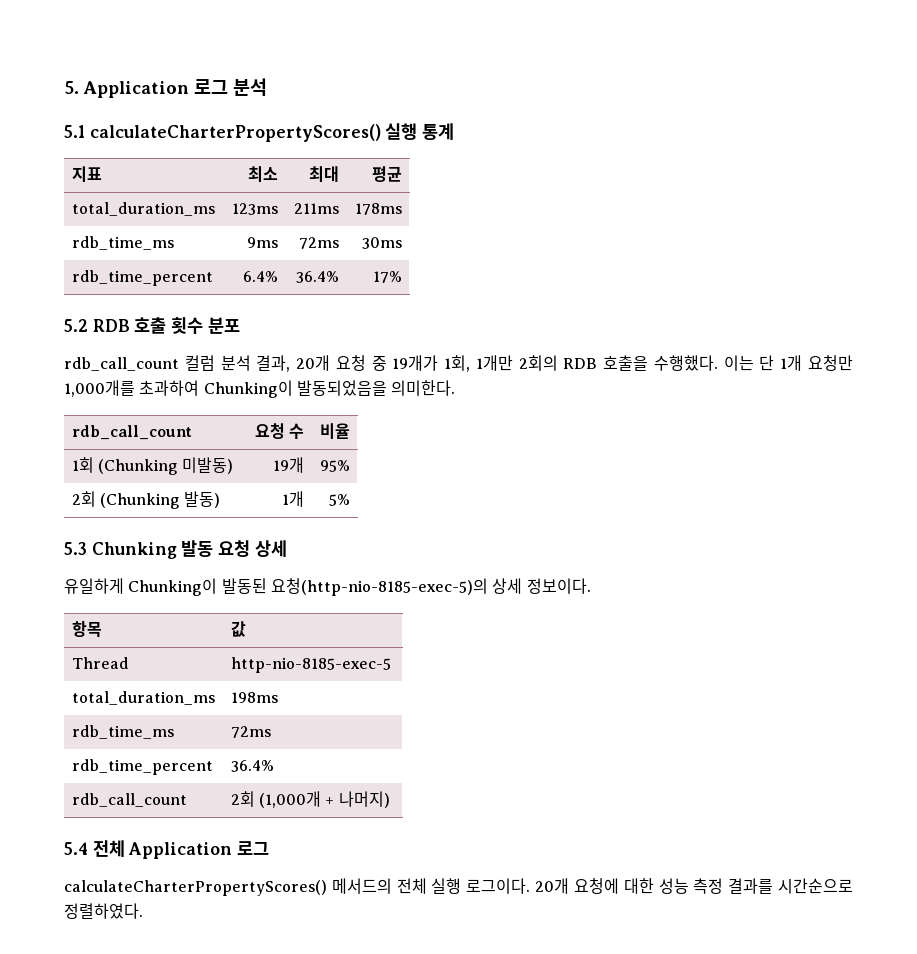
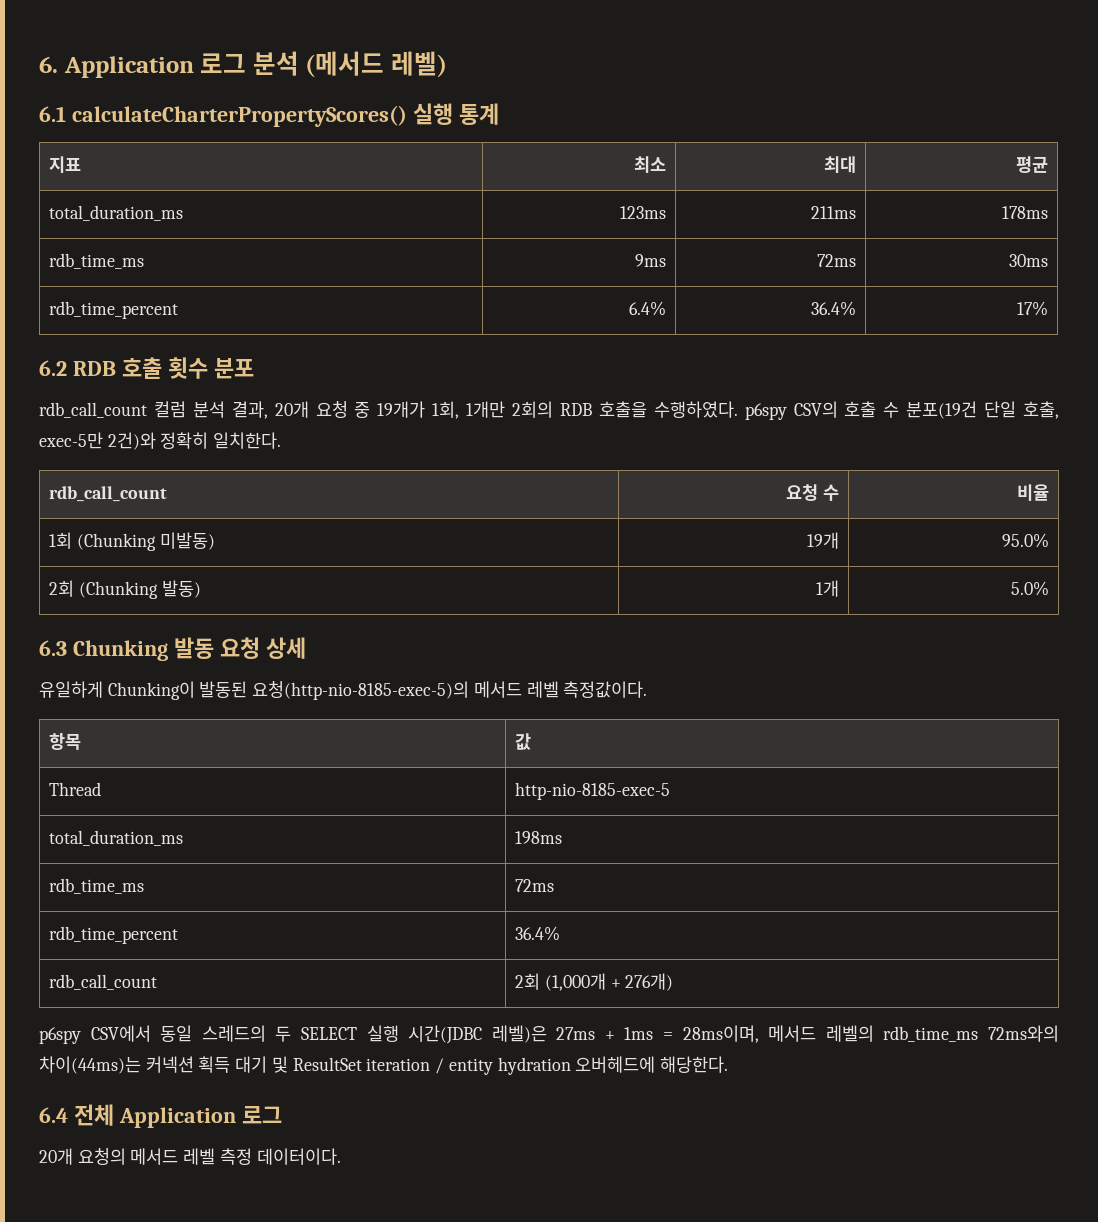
- 5. Application 로그 분석
- 5.1 calculateCharterPropertyScores() 실행 통계
+ 6. Application 로그 분석 (메서드 레벨)
+ 6.1 calculateCharterPropertyScores() 실행 통계
- 5.2 RDB 호출 횟수 분포
+ 6.2 RDB 호출 횟수 분포
- rdb_call_count 컬럼 분석 결과, 20개 요청 중 19개가 1회, 1개만 2회의 RDB 호출을 수행했다. 이는 단 1개 요청만 1,000개를 초과하여 Chunking이 발동되었음을 의미한다.
+ rdb_call_count 컬럼 분석 결과, 20개 요청 중 19개가 1회, 1개만 2회의 RDB 호출을 수행하였다. p6spy CSV의 호출 수 분포(19건 단일 호출, exec-5만 2건)와 정확히 일치한다.
- 1회 (Chunking 미발동) | 19개 | 95%
+ 1회 (Chunking 미발동) | 19개 | 95.0%
- 2회 (Chunking 발동) | 1개 | 5%
- 5.3 Chunking 발동 요청 상세
+ 2회 (Chunking 발동) | 1개 | 5.0%
+ 6.3 Chunking 발동 요청 상세
- 유일하게 Chunking이 발동된 요청(http-nio-8185-exec-5)의 상세 정보이다.
+ 유일하게 Chunking이 발동된 요청(http-nio-8185-exec-5)의 메서드 레벨 측정값이다.
- rdb_call_count | 2회 (1,000개 + 나머지)
- 5.4 전체 Application 로그
- calculateCharterPropertyScores() 메서드의 전체 실행 로그이다. 20개 요청에 대한 성능 측정 결과를 시간순으로 정렬하였다.
+ rdb_call_count | 2회 (1,000개 + 276개)
+ p6spy CSV에서 동일 스레드의 두 SELECT 실행 시간(JDBC 레벨)은 27ms + 1ms = 28ms이며, 메서드 레벨의 rdb_time_ms 72ms와의 차이(44ms)는 커넥션 획득 대기 및 ResultSet iteration / entity hydration 오버헤드에 해당한다.
+ 6.4 전체 Application 로그
+ 20개 요청의 메서드 레벨 측정 데이터이다.

